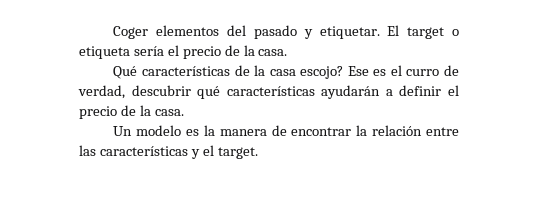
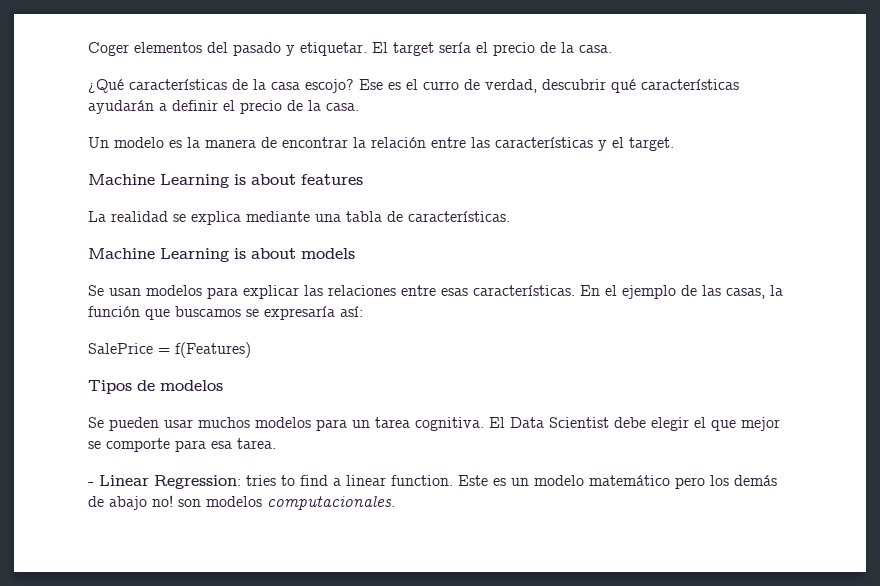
- El target o etiqueta sería el precio de la casa.
+ El target sería el precio de la casa.
- Qué características de la casa escojo?
+ ¿Qué características de la casa escojo?
+ Machine Learning is about features
+ La realidad se explica mediante una tabla de características.
+ Machine Learning is about models
+ Se usan modelos para explicar las relaciones entre esas características. En el ejemplo de las casas, la función que buscamos se expresaría así:
+ SalePrice = f(Features)
+ Tipos de modelos
+ Se pueden usar muchos modelos para un tarea cognitiva. El Data Scientist debe elegir el que mejor se comporte para esa tarea.
+ - Linear Regression: tries to find a linear function. Este es un modelo matemático pero los demás de abajo no! son modelos computacionales.

